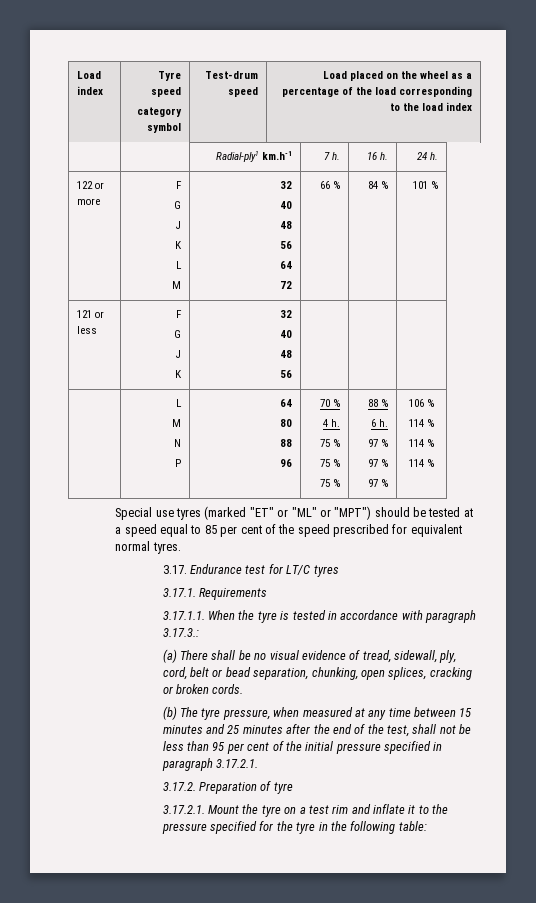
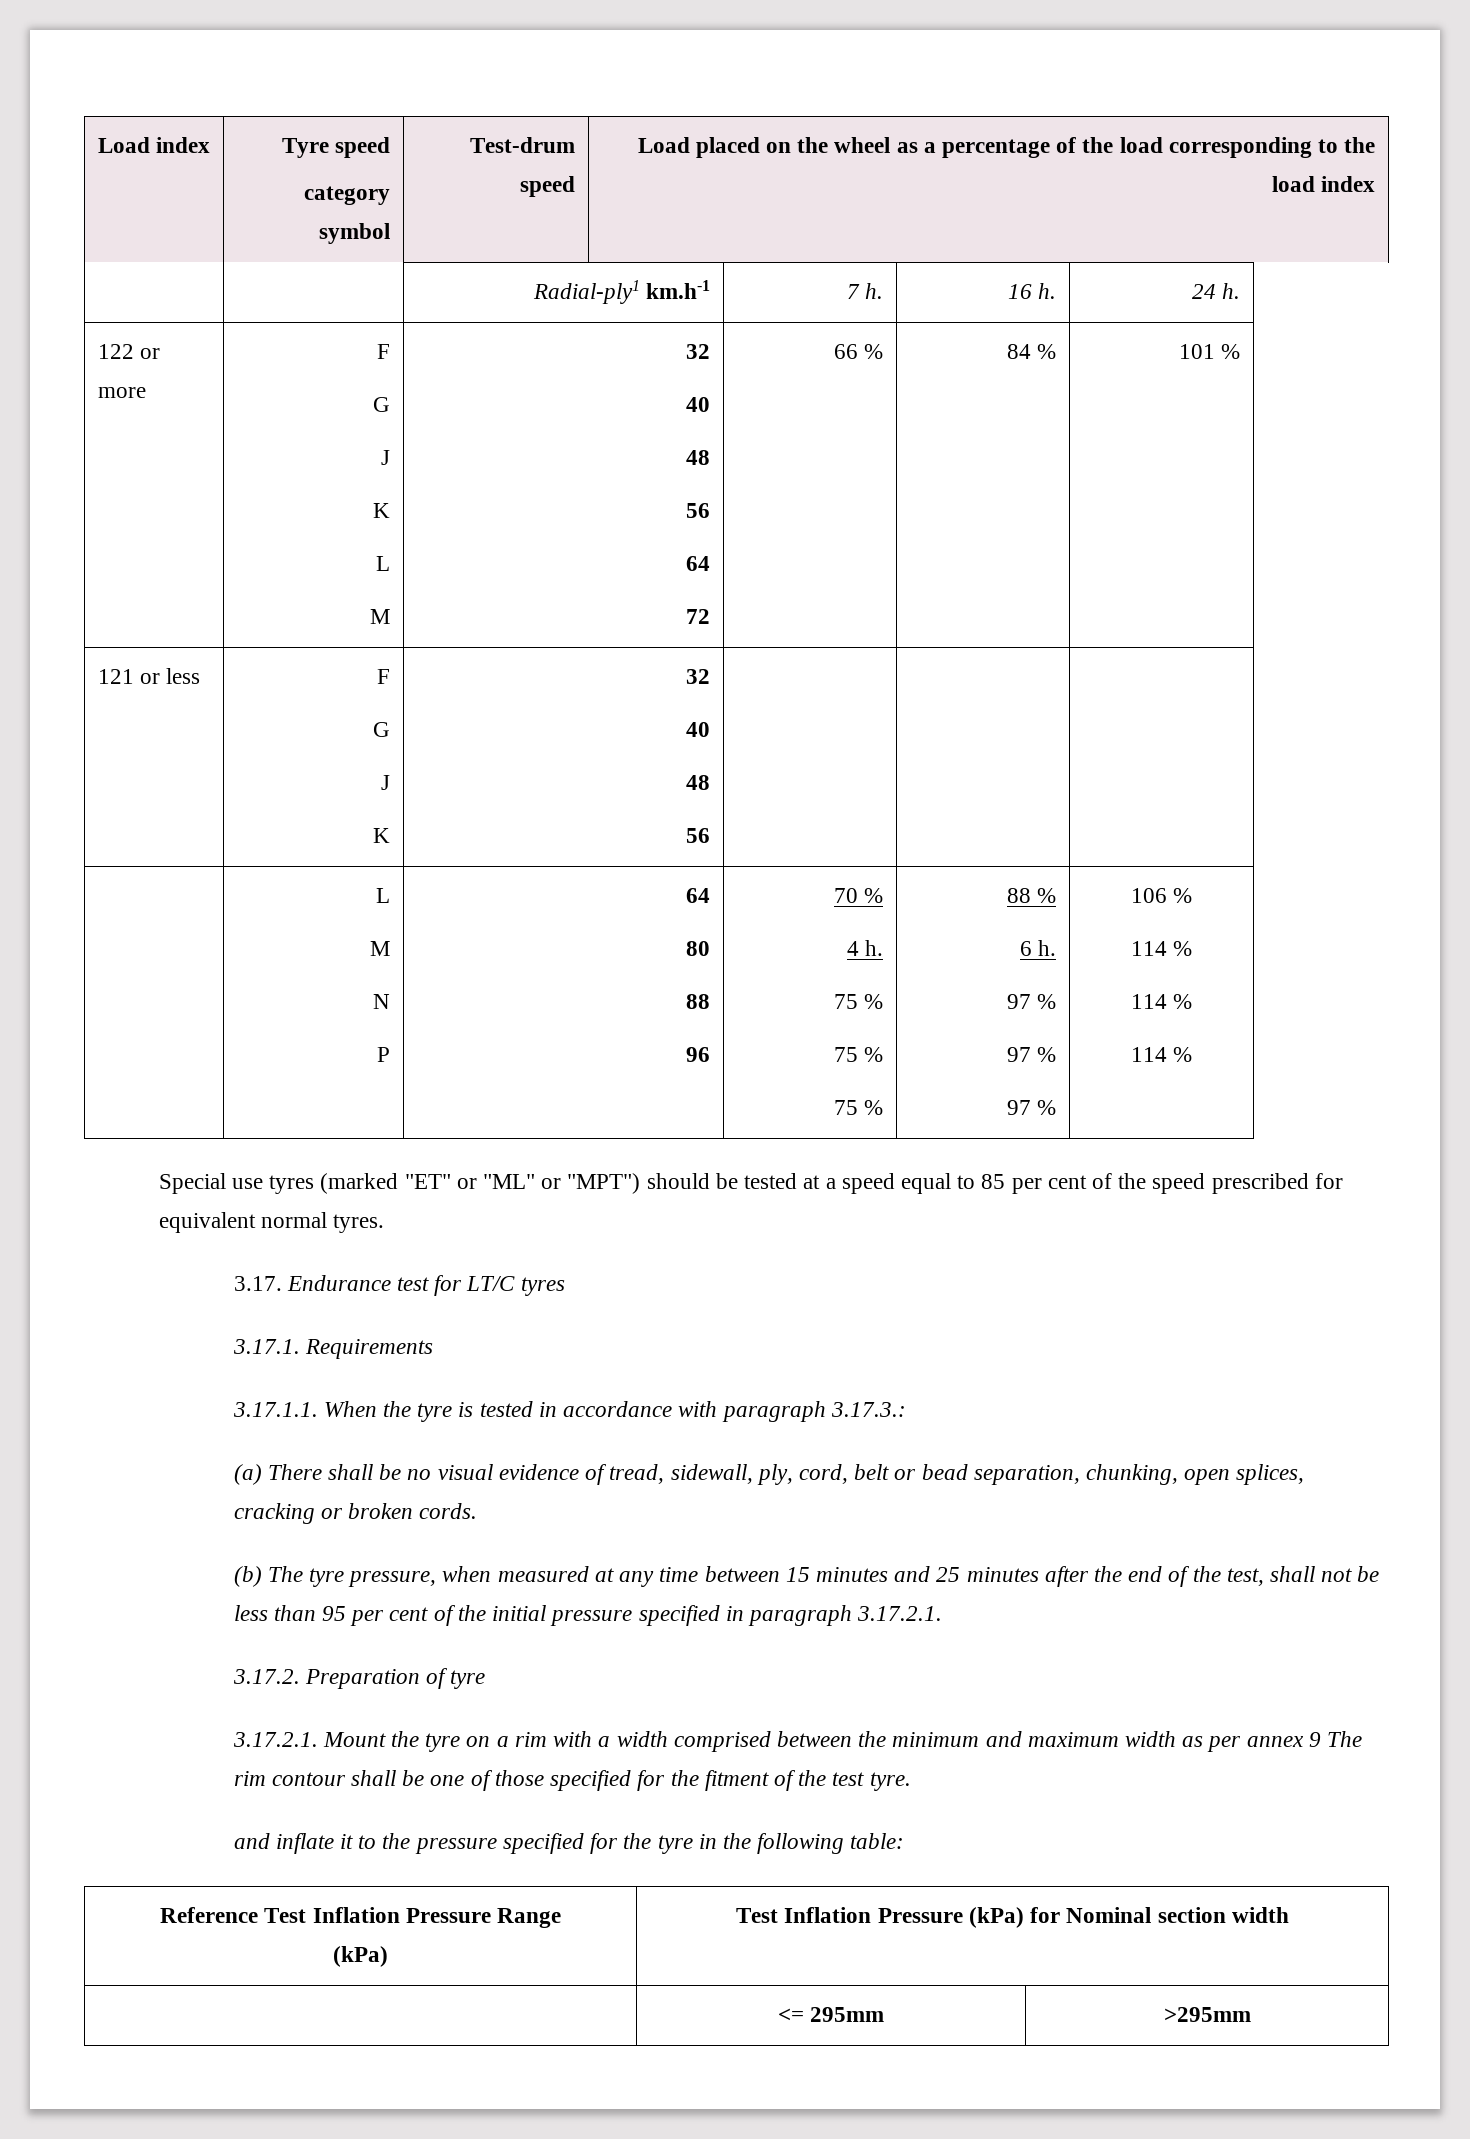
- 3.17.2.1. Mount the tyre on a test rim and inflate it to the pressure specified for the tyre in the following table:
+ 3.17.2.1. Mount the tyre on a rim with a width comprised between the minimum and maximum width as per annex 9 The rim contour shall be one of those specified for the fitment of the test tyre.
+ and inflate it to the pressure specified for the tyre in the following table:
+ Reference Test Inflation Pressure Range
+ (kPa) | Test Inflation Pressure (kPa) for Nominal section width
+ | <= 295mm | >295mm

